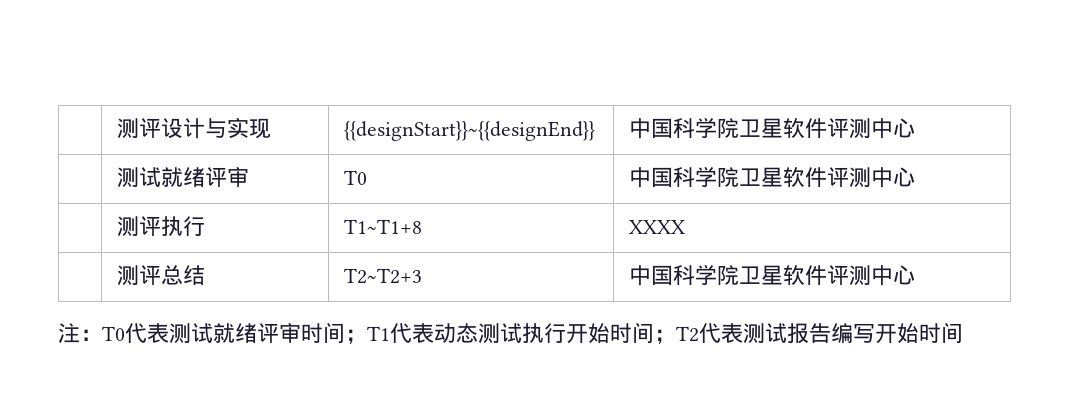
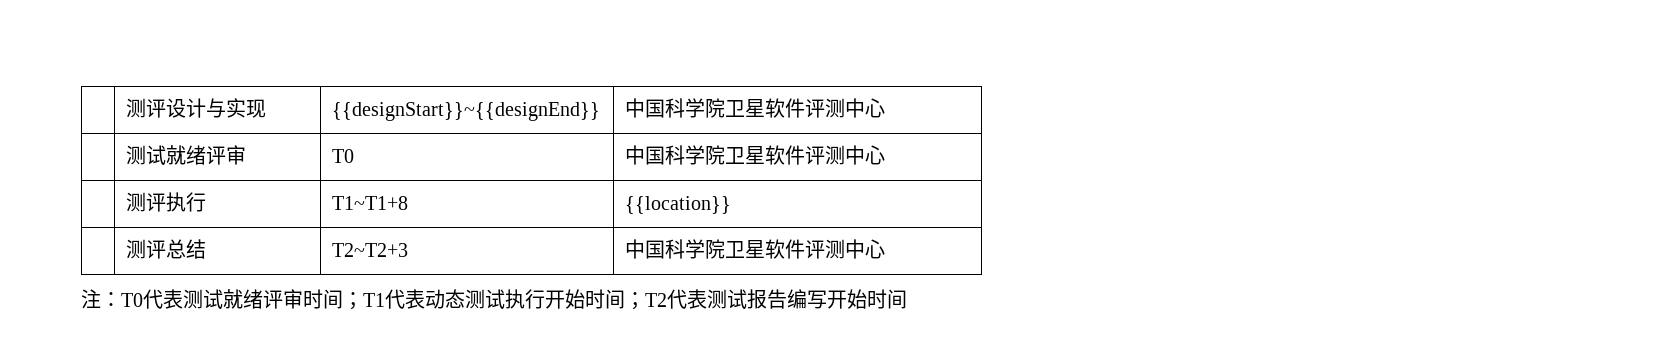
- | 测评执行 | T1~T1+8 | XXXX
+ | 测评执行 | T1~T1+8 | {{location}}

